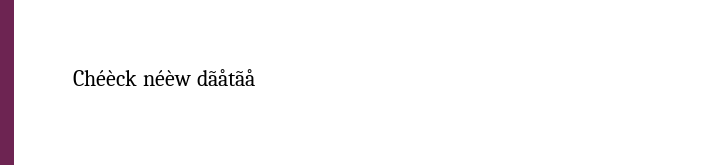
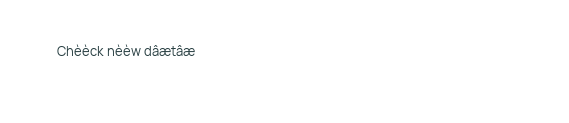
- Chéèck néèw dãåtãå
+ Chèèck nèèw dâætâæ

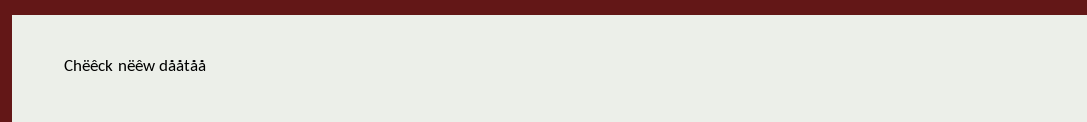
- Chèèck nèèw dâætâæ
+ Chëêck nëêw dååtåå

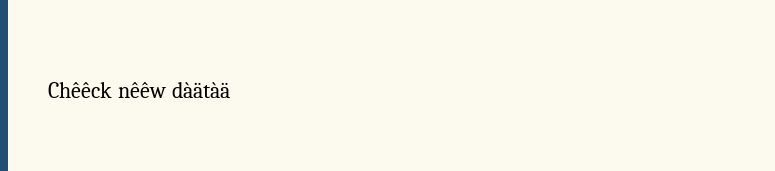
- Chëêck nëêw dååtåå
+ Chêêck nêêw dàätàä

